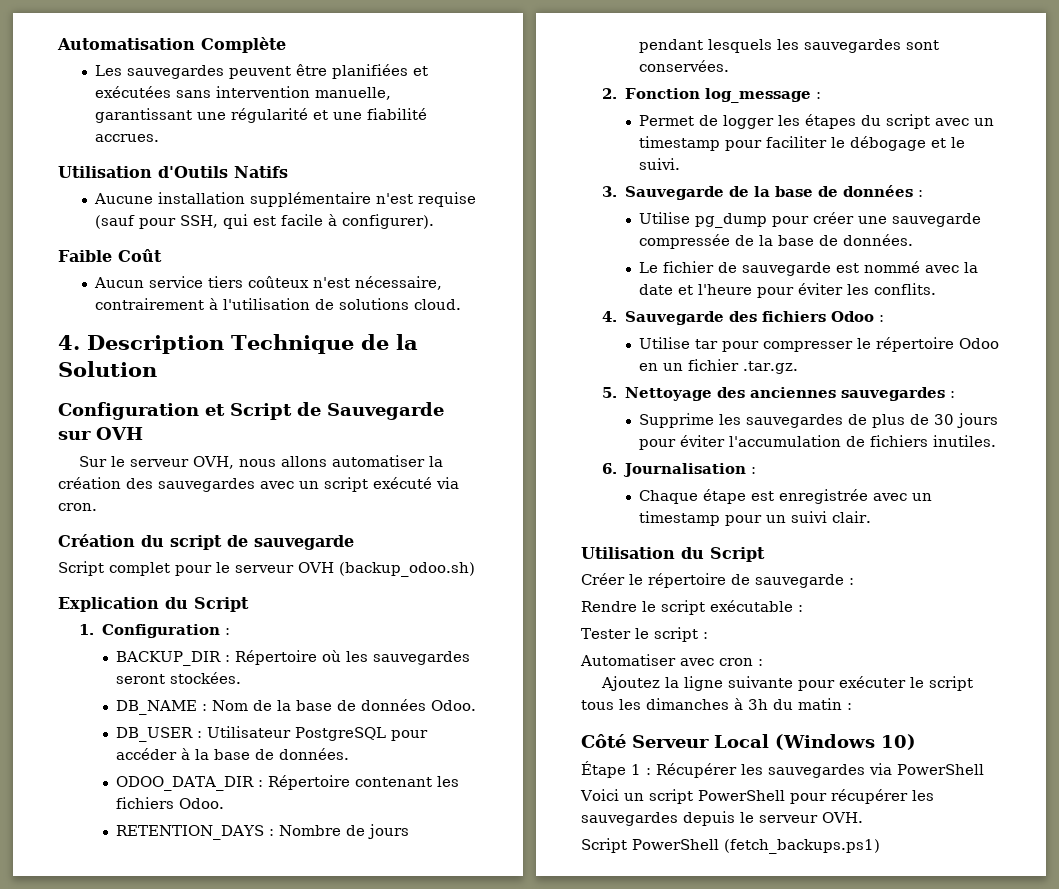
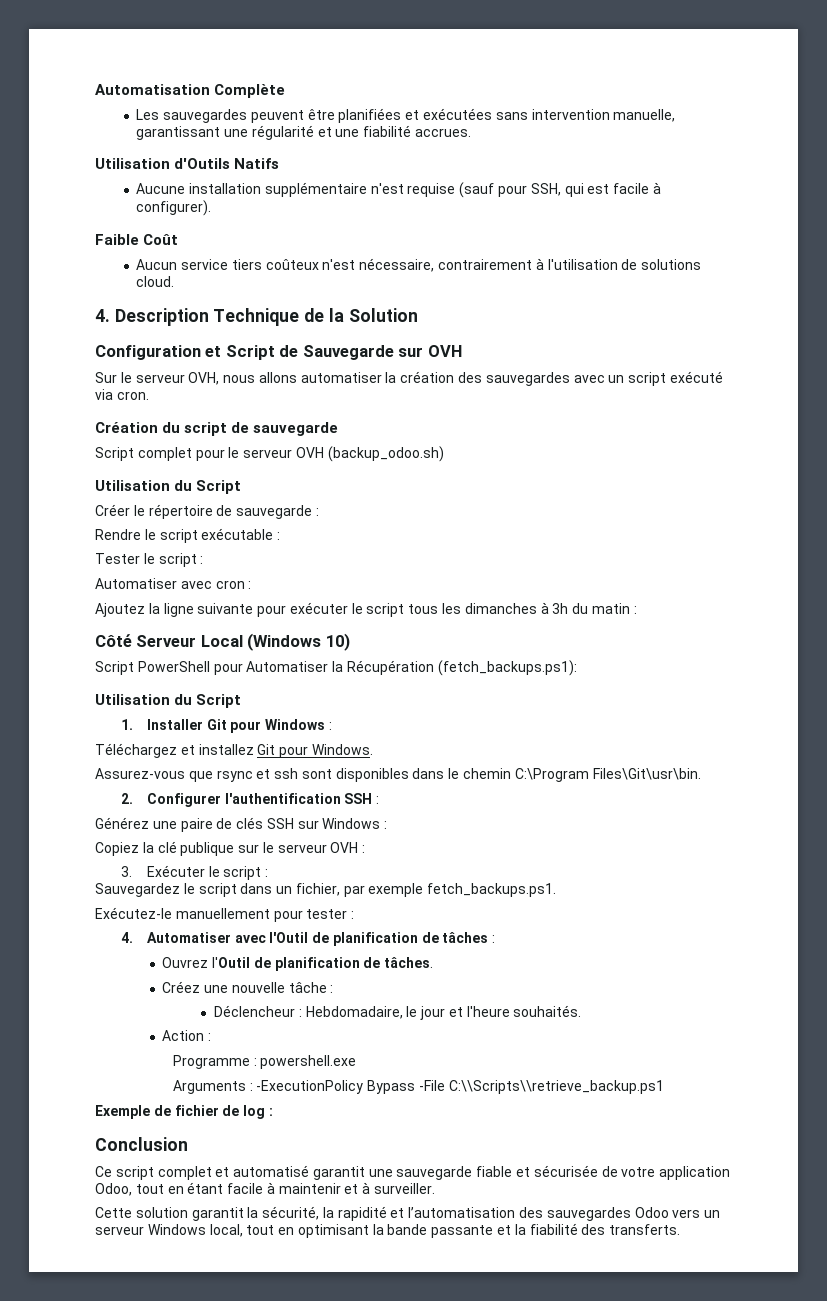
- Explication du Script
- 1. Configuration :
- BACKUP_DIR : Répertoire où les sauvegardes seront stockées.
- DB_NAME : Nom de la base de données Odoo.
- DB_USER : Utilisateur PostgreSQL pour accéder à la base de données.
- ODOO_DATA_DIR : Répertoire contenant les fichiers Odoo.
- RETENTION_DAYS : Nombre de jours pendant lesquels les sauvegardes sont conservées.
- 2. Fonction log_message :
- Permet de logger les étapes du script avec un timestamp pour faciliter le débogage et le suivi.
- 3. Sauvegarde de la base de données :
- Utilise pg_dump pour créer une sauvegarde compressée de la base de données.
- Le fichier de sauvegarde est nommé avec la date et l'heure pour éviter les conflits.
- 4. Sauvegarde des fichiers Odoo :
- Utilise tar pour compresser le répertoire Odoo en un fichier .tar.gz.
- 5. Nettoyage des anciennes sauvegardes :
- Supprime les sauvegardes de plus de 30 jours pour éviter l'accumulation de fichiers inutiles.
- 6. Journalisation :
- Chaque étape est enregistrée avec un timestamp pour un suivi clair.
- Étape 1 : Récupérer les sauvegardes via PowerShell
- Voici un script PowerShell pour récupérer les sauvegardes depuis le serveur OVH.
- Script PowerShell (fetch_backups.ps1)
+ Script PowerShell pour Automatiser la Récupération (fetch_backups.ps1):
+ Utilisation du Script
+ 1. Installer Git pour Windows :
+ Téléchargez et installez Git pour Windows.
+ Assurez-vous que rsync et ssh sont disponibles dans le chemin C:\Program Files\Git\usr\bin.
+ 2. Configurer l'authentification SSH :
+ Générez une paire de clés SSH sur Windows :
+ Copiez la clé publique sur le serveur OVH :
+ 3. Exécuter le script :
+ Sauvegardez le script dans un fichier, par exemple fetch_backups.ps1.
+ Exécutez-le manuellement pour tester :
+ 4. Automatiser avec l'Outil de planification de tâches :
+ Ouvrez l'Outil de planification de tâches.
+ Créez une nouvelle tâche :
+ Déclencheur : Hebdomadaire, le jour et l'heure souhaités.
+ Action :
+ Programme : powershell.exe
+ Arguments : -ExecutionPolicy Bypass -File C:\\Scripts\\retrieve_backup.ps1
+ Exemple de fichier de log :
+ Conclusion
+ Ce script complet et automatisé garantit une sauvegarde fiable et sécurisée de votre application Odoo, tout en étant facile à maintenir et à surveiller.
+ Cette solution garantit la sécurité, la rapidité et l’automatisation des sauvegardes Odoo vers un serveur Windows local, tout en optimisant la bande passante et la fiabilité des transferts.

